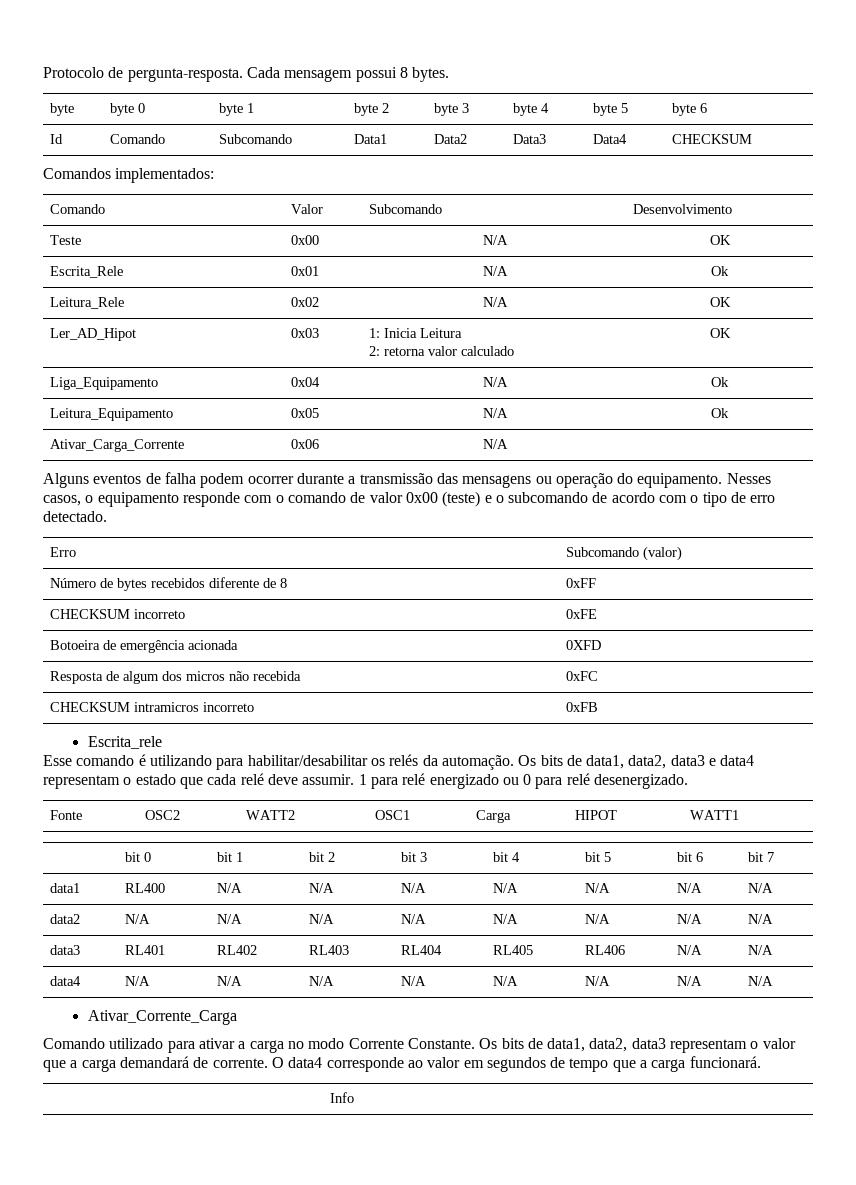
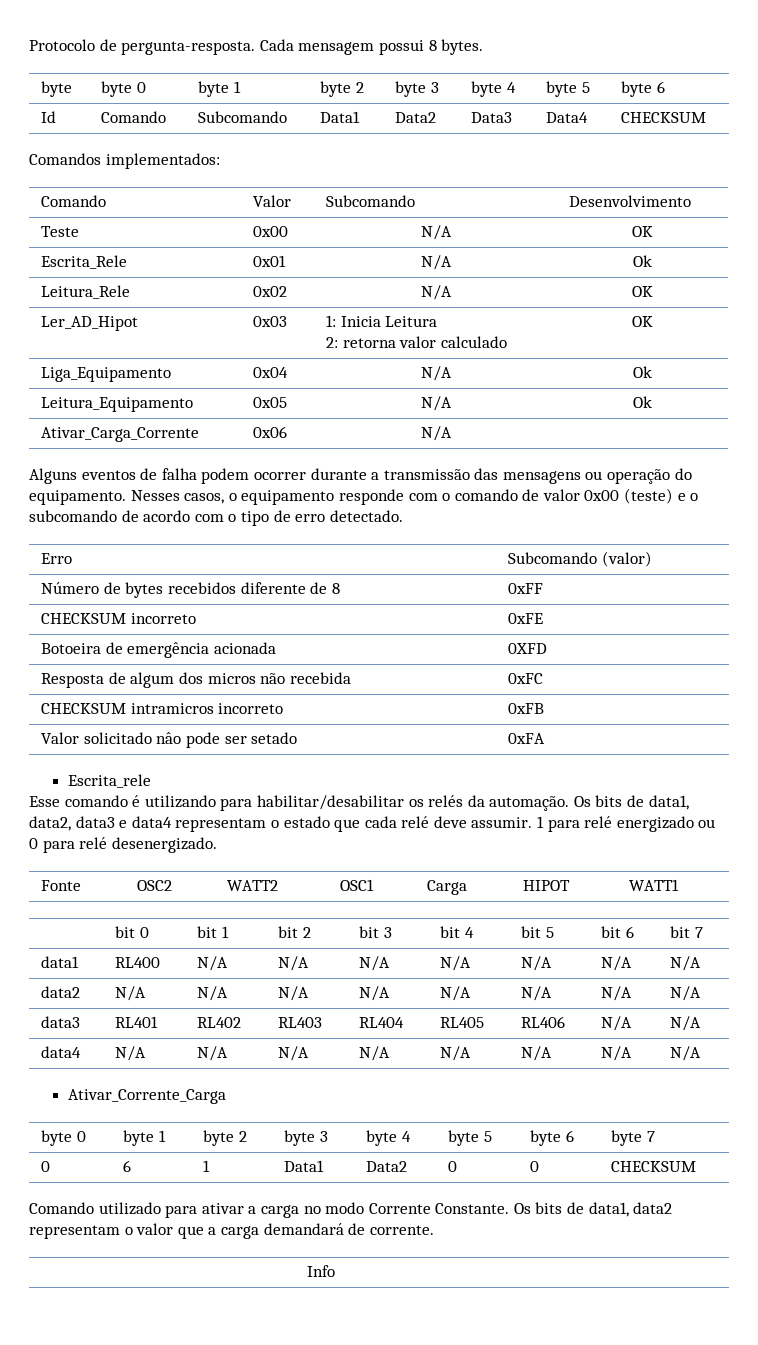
+ Valor solicitado nâo pode ser setado | 0xFA
+ byte 0 | byte 1 | byte 2 | byte 3 | byte 4 | byte 5 | byte 6 | byte 7
+ 0 | 6 | 1 | Data1 | Data2 | 0 | 0 | CHECKSUM
- Os bits de data1, data2, data3 representam o valor que a carga demandará de corrente. O data4 corresponde ao valor em segundos de tempo que a carga funcionará.
+ Os bits de data1, data2 representam o valor que a carga demandará de corrente.

